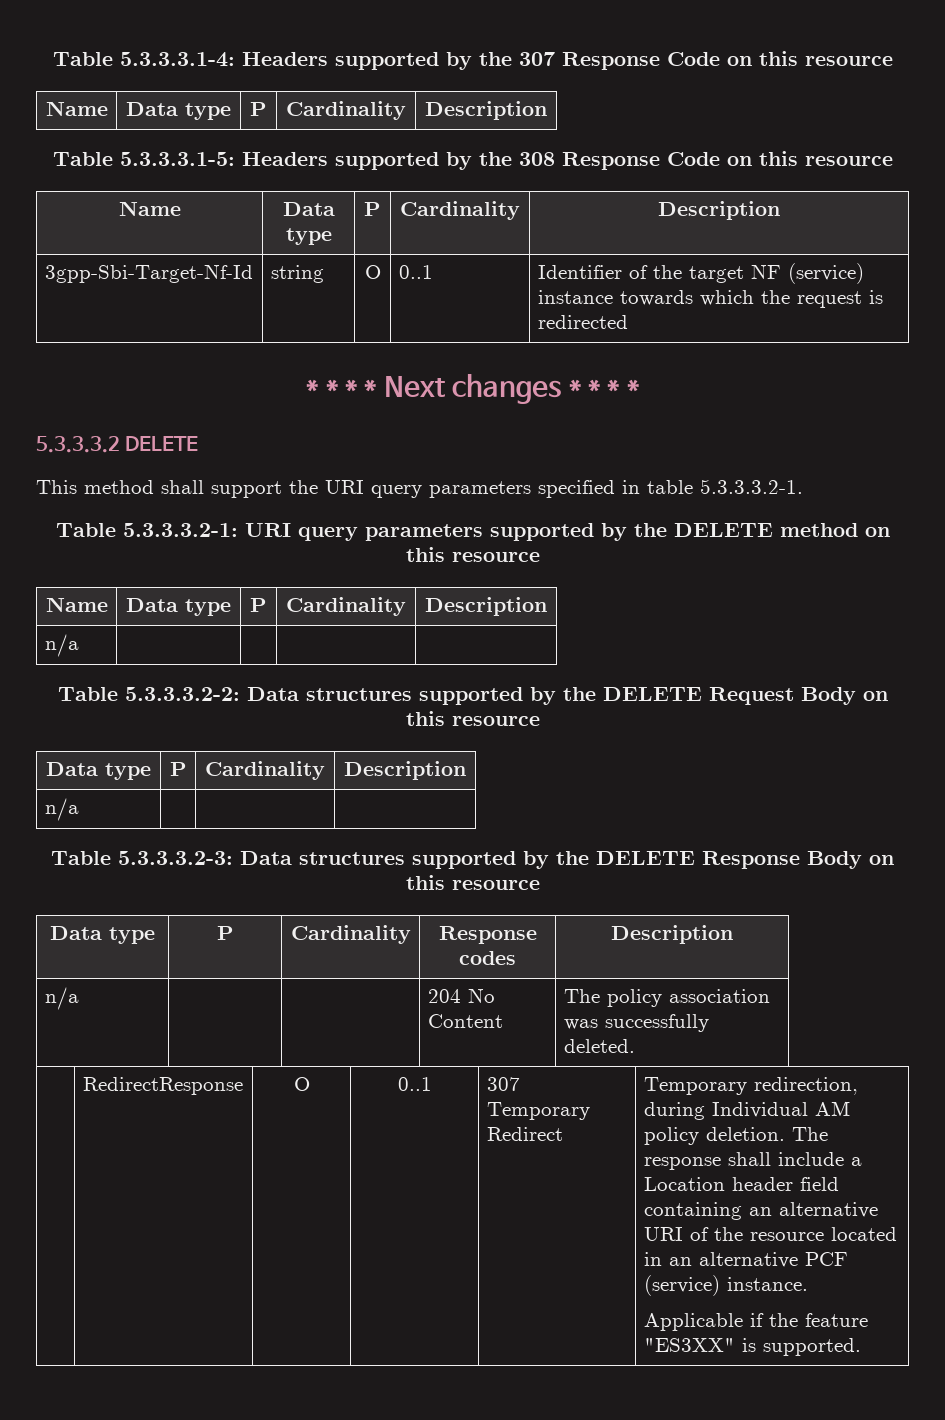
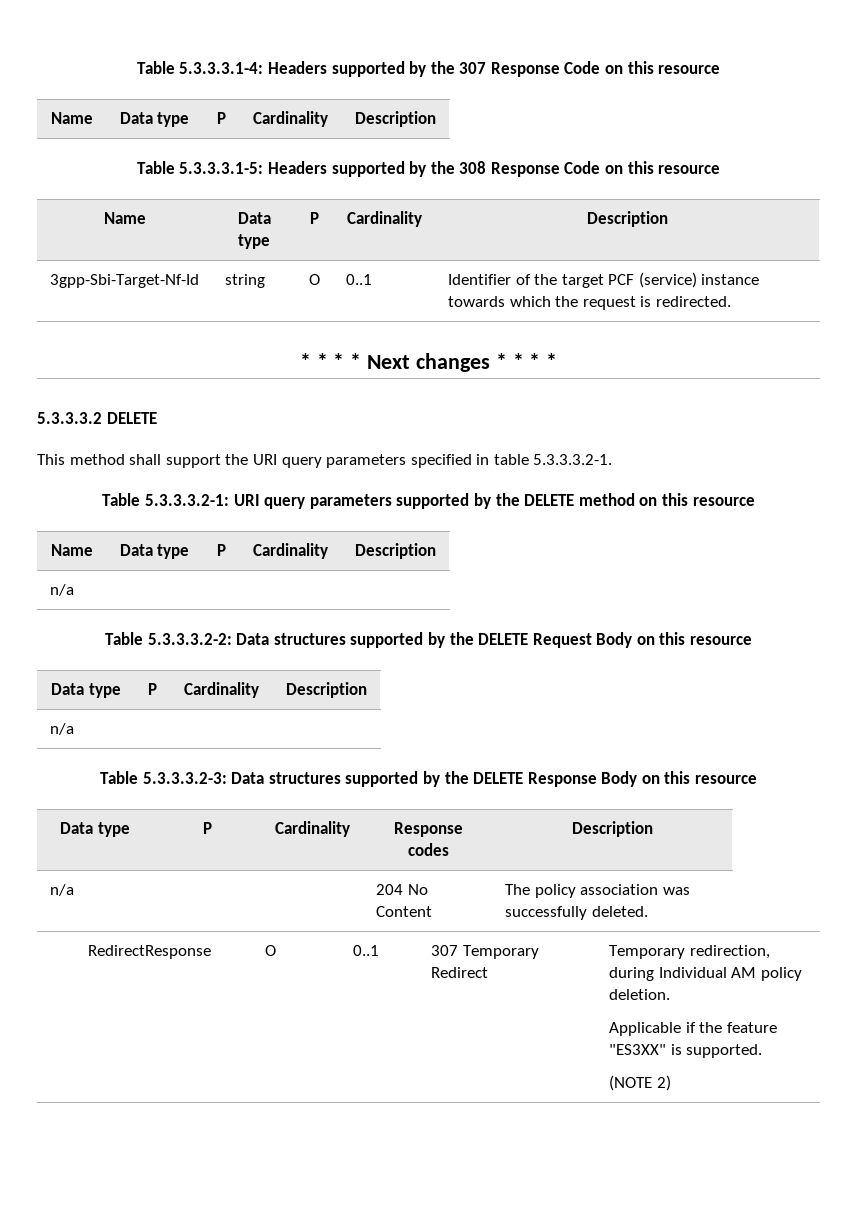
- 3gpp-Sbi-Target-Nf-Id | string | O | 0..1 | Identifier of the target NF (service) instance towards which the request is redirected
+ 3gpp-Sbi-Target-Nf-Id | string | O | 0..1 | Identifier of the target PCF (service) instance towards which the request is redirected.
- The response shall include a Location header field containing an alternative URI of the resource located in an alternative PCF (service) instance.
+ (NOTE 2)

